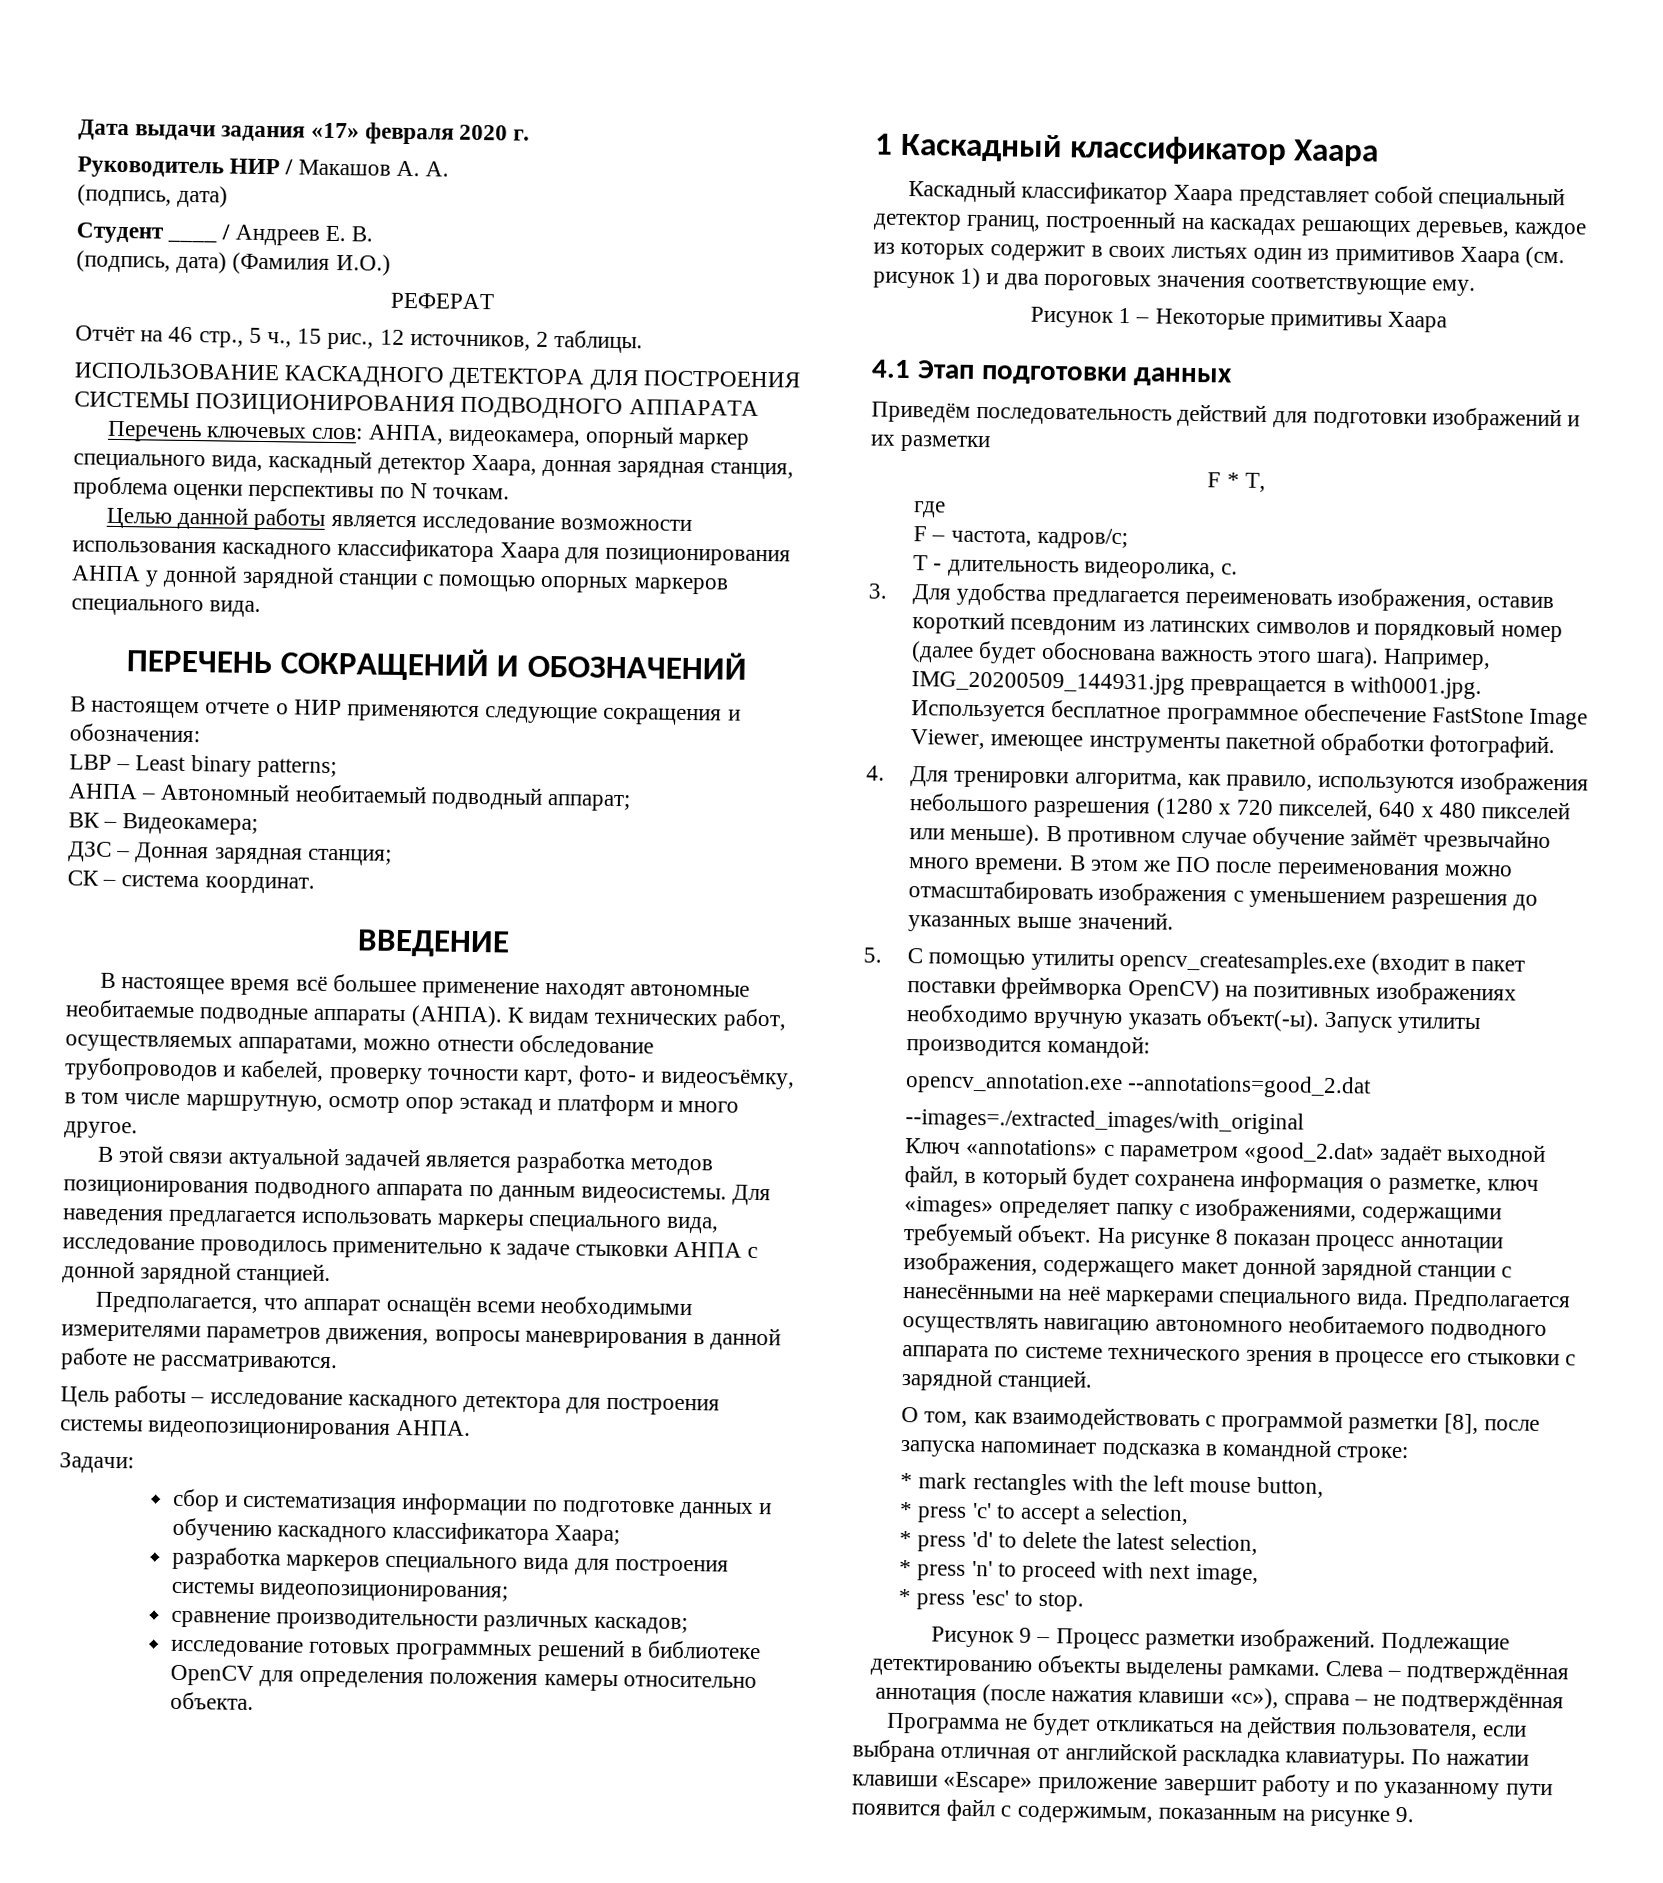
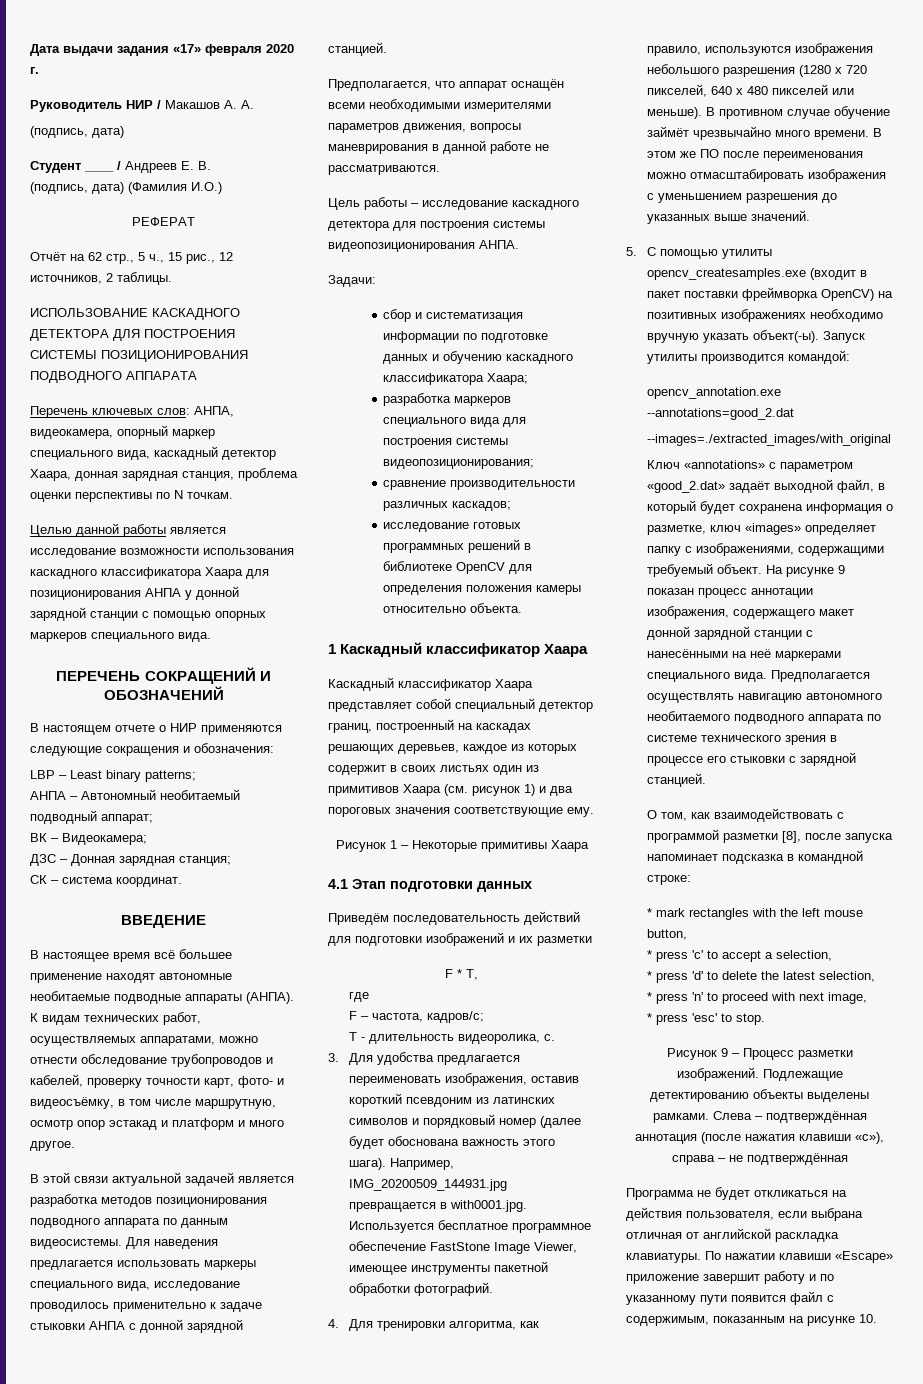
- Отчёт на 46 стр., 5 ч., 15 рис., 12 источников, 2 таблицы.
+ Отчёт на 62 стр., 5 ч., 15 рис., 12 источников, 2 таблицы.
- На рисунке 8 показан процесс аннотации изображения, содержащего макет донной зарядной станции с нанесёнными на неё маркерами специального вида.
+ На рисунке 9 показан процесс аннотации изображения, содержащего макет донной зарядной станции с нанесёнными на неё маркерами специального вида.
- По нажатии клавиши «Escape» приложение завершит работу и по указанному пути появится файл с содержимым, показанным на рисунке 9.
+ По нажатии клавиши «Escape» приложение завершит работу и по указанному пути появится файл с содержимым, показанным на рисунке 10.

